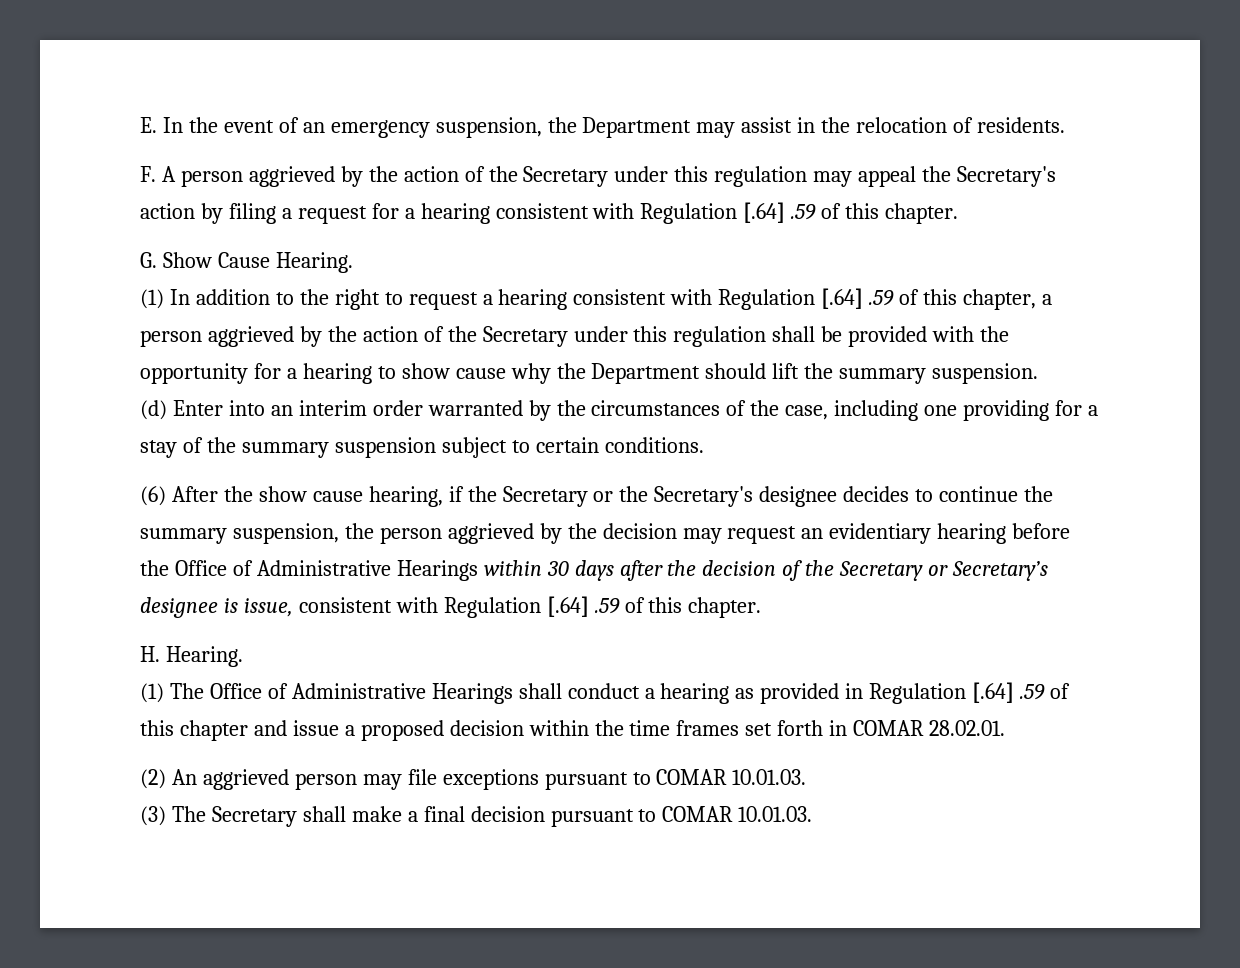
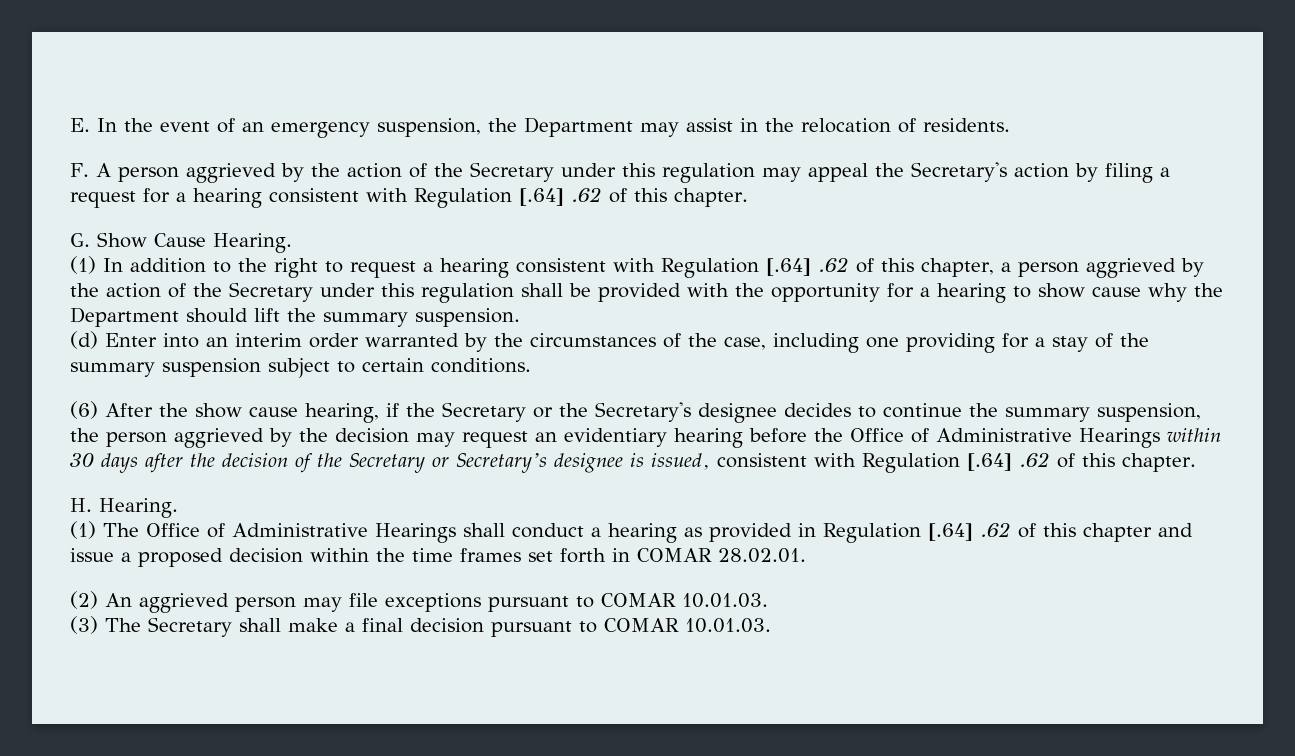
- F. A person aggrieved by the action of the Secretary under this regulation may appeal the Secretary's action by filing a request for a hearing consistent with Regulation [.64] .59 of this chapter.
+ F. A person aggrieved by the action of the Secretary under this regulation may appeal the Secretary's action by filing a request for a hearing consistent with Regulation [.64] .62 of this chapter.
- (1) In addition to the right to request a hearing consistent with Regulation [.64] .59 of this chapter, a person aggrieved by the action of the Secretary under this regulation shall be provided with the opportunity for a hearing to show cause why the Department should lift the summary suspension.
+ (1) In addition to the right to request a hearing consistent with Regulation [.64] .62 of this chapter, a person aggrieved by the action of the Secretary under this regulation shall be provided with the opportunity for a hearing to show cause why the Department should lift the summary suspension.
- (6) After the show cause hearing, if the Secretary or the Secretary's designee decides to continue the summary suspension, the person aggrieved by the decision may request an evidentiary hearing before the Office of Administrative Hearings within 30 days after the decision of the Secretary or Secretary’s designee is issue, consistent with Regulation [.64] .59 of this chapter.
+ (6) After the show cause hearing, if the Secretary or the Secretary's designee decides to continue the summary suspension, the person aggrieved by the decision may request an evidentiary hearing before the Office of Administrative Hearings within 30 days after the decision of the Secretary or Secretary’s designee is issued, consistent with Regulation [.64] .62 of this chapter.
- (1) The Office of Administrative Hearings shall conduct a hearing as provided in Regulation [.64] .59 of this chapter and issue a proposed decision within the time frames set forth in COMAR 28.02.01.
+ (1) The Office of Administrative Hearings shall conduct a hearing as provided in Regulation [.64] .62 of this chapter and issue a proposed decision within the time frames set forth in COMAR 28.02.01.

